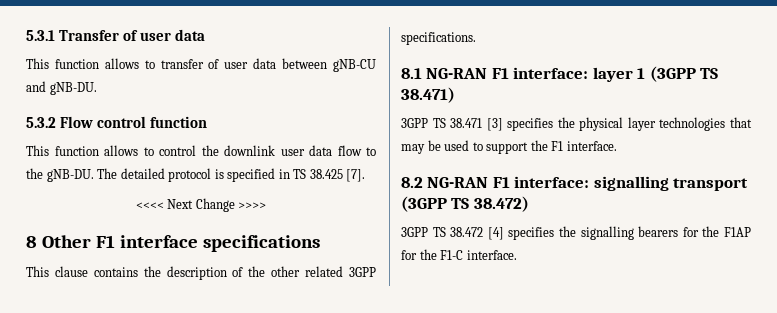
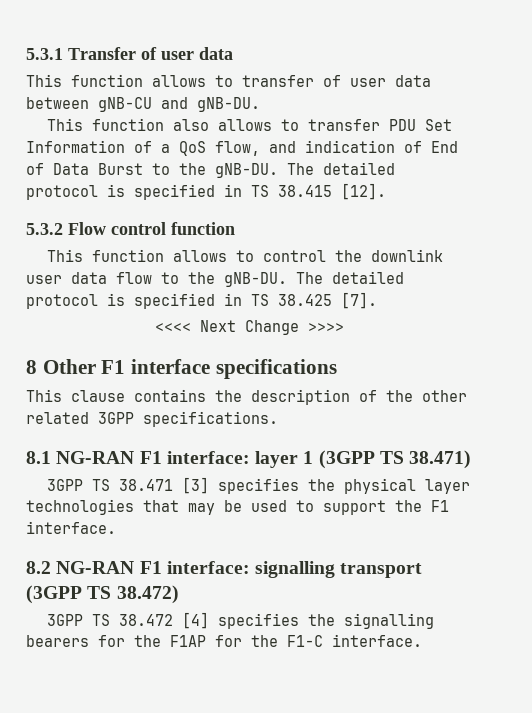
+ This function also allows to transfer PDU Set Information of a QoS flow, and indication of End of Data Burst to the gNB-DU. The detailed protocol is specified in TS 38.415 [12].

